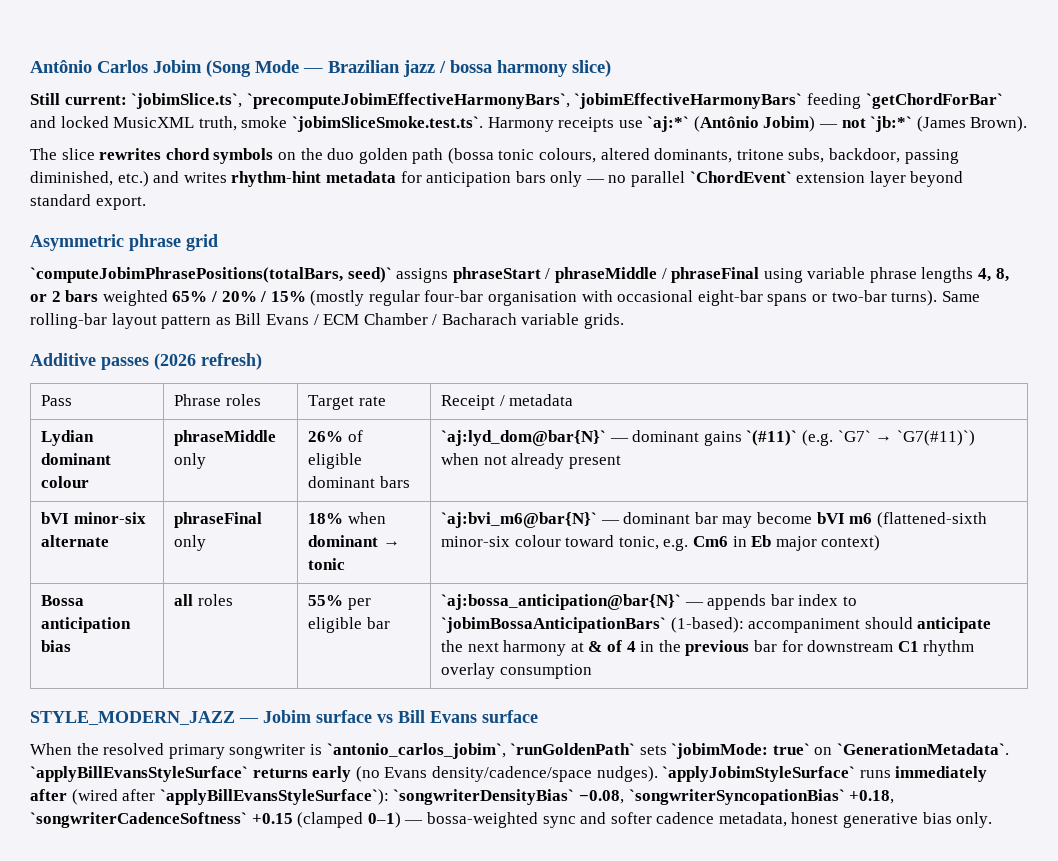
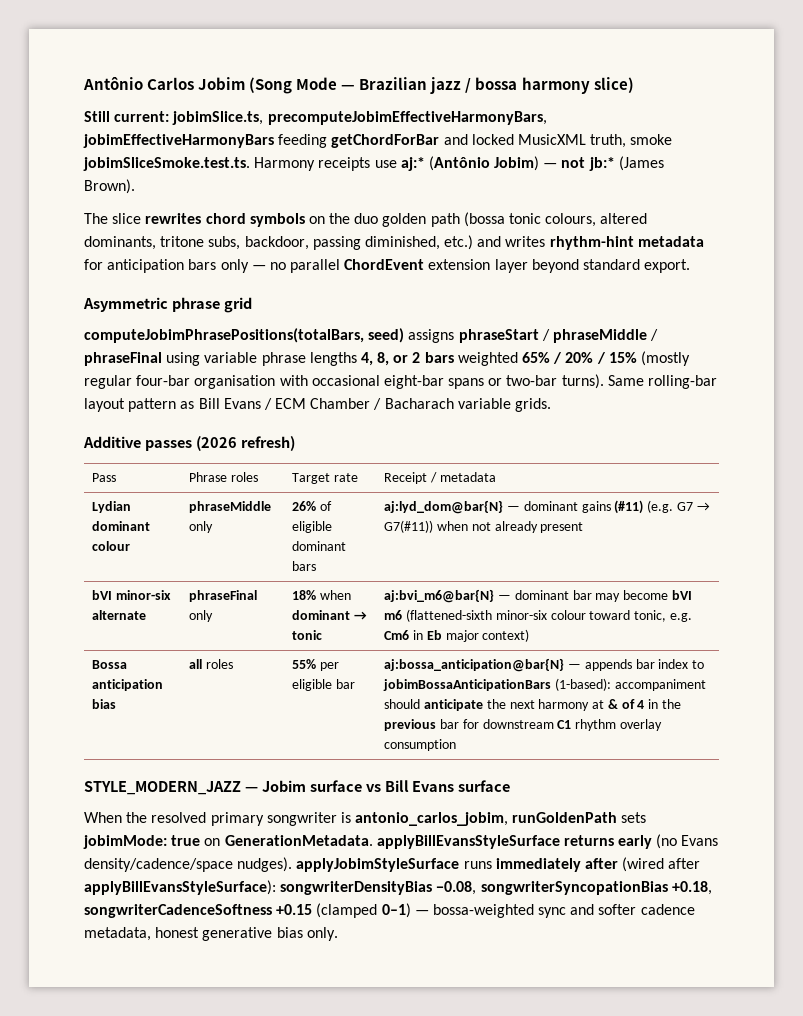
- Still current: `jobimSlice.ts`, `precomputeJobimEffectiveHarmonyBars`, `jobimEffectiveHarmonyBars` feeding `getChordForBar` and locked MusicXML truth, smoke `jobimSliceSmoke.test.ts`. Harmony receipts use `aj:*` (Antônio Jobim) — not `jb:*` (James Brown).
+ Still current: jobimSlice.ts, precomputeJobimEffectiveHarmonyBars, jobimEffectiveHarmonyBars feeding getChordForBar and locked MusicXML truth, smoke jobimSliceSmoke.test.ts. Harmony receipts use aj:* (Antônio Jobim) — not jb:* (James Brown).
- The slice rewrites chord symbols on the duo golden path (bossa tonic colours, altered dominants, tritone subs, backdoor, passing diminished, etc.) and writes rhythm-hint metadata for anticipation bars only — no parallel `ChordEvent` extension layer beyond standard export.
+ The slice rewrites chord symbols on the duo golden path (bossa tonic colours, altered dominants, tritone subs, backdoor, passing diminished, etc.) and writes rhythm-hint metadata for anticipation bars only — no parallel ChordEvent extension layer beyond standard export.
- `computeJobimPhrasePositions(totalBars, seed)` assigns phraseStart / phraseMiddle / phraseFinal using variable phrase lengths 4, 8, or 2 bars weighted 65% / 20% / 15% (mostly regular four-bar organisation with occasional eight-bar spans or two-bar turns).
+ computeJobimPhrasePositions(totalBars, seed) assigns phraseStart / phraseMiddle / phraseFinal using variable phrase lengths 4, 8, or 2 bars weighted 65% / 20% / 15% (mostly regular four-bar organisation with occasional eight-bar spans or two-bar turns).
- Lydian dominant colour | phraseMiddle only | 26% of eligible dominant bars | `aj:lyd_dom@bar{N}` — dominant gains `(#11)` (e.g. `G7` → `G7(#11)`) when not already present
+ Lydian dominant colour | phraseMiddle only | 26% of eligible dominant bars | aj:lyd_dom@bar{N} — dominant gains (#11) (e.g. G7 → G7(#11)) when not already present
- bVI minor-six alternate | phraseFinal only | 18% when dominant → tonic | `aj:bvi_m6@bar{N}` — dominant bar may become bVI m6 (flattened-sixth minor-six colour toward tonic, e.g. Cm6 in Eb major context)
+ bVI minor-six alternate | phraseFinal only | 18% when dominant → tonic | aj:bvi_m6@bar{N} — dominant bar may become bVI m6 (flattened-sixth minor-six colour toward tonic, e.g. Cm6 in Eb major context)
- Bossa anticipation bias | all roles | 55% per eligible bar | `aj:bossa_anticipation@bar{N}` — appends bar index to `jobimBossaAnticipationBars` (1-based): accompaniment should anticipate the next harmony at & of 4 in the previous bar for downstream C1 rhythm overlay consumption
+ Bossa anticipation bias | all roles | 55% per eligible bar | aj:bossa_anticipation@bar{N} — appends bar index to jobimBossaAnticipationBars (1-based): accompaniment should anticipate the next harmony at & of 4 in the previous bar for downstream C1 rhythm overlay consumption
- When the resolved primary songwriter is `antonio_carlos_jobim`, `runGoldenPath` sets `jobimMode: true` on `GenerationMetadata`. `applyBillEvansStyleSurface` returns early (no Evans density/cadence/space nudges). `applyJobimStyleSurface` runs immediately after (wired after `applyBillEvansStyleSurface`): `songwriterDensityBias` −0.08, `songwriterSyncopationBias` +0.18, `songwriterCadenceSoftness` +0.15 (clamped 0–1) — bossa-weighted sync and softer cadence metadata, honest generative bias only.
+ When the resolved primary songwriter is antonio_carlos_jobim, runGoldenPath sets jobimMode: true on GenerationMetadata. applyBillEvansStyleSurface returns early (no Evans density/cadence/space nudges). applyJobimStyleSurface runs immediately after (wired after applyBillEvansStyleSurface): songwriterDensityBias −0.08, songwriterSyncopationBias +0.18, songwriterCadenceSoftness +0.15 (clamped 0–1) — bossa-weighted sync and softer cadence metadata, honest generative bias only.

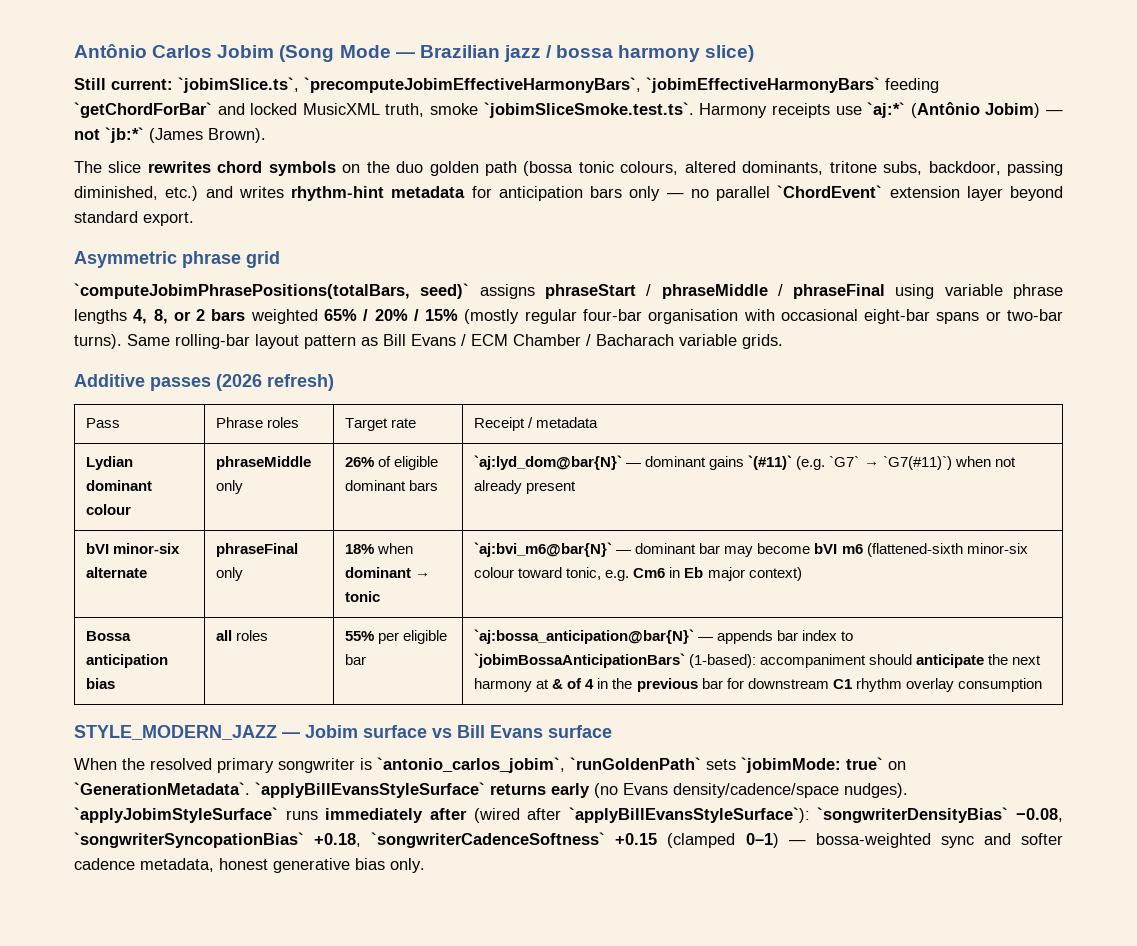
- Still current: jobimSlice.ts, precomputeJobimEffectiveHarmonyBars, jobimEffectiveHarmonyBars feeding getChordForBar and locked MusicXML truth, smoke jobimSliceSmoke.test.ts. Harmony receipts use aj:* (Antônio Jobim) — not jb:* (James Brown).
+ Still current: `jobimSlice.ts`, `precomputeJobimEffectiveHarmonyBars`, `jobimEffectiveHarmonyBars` feeding `getChordForBar` and locked MusicXML truth, smoke `jobimSliceSmoke.test.ts`. Harmony receipts use `aj:*` (Antônio Jobim) — not `jb:*` (James Brown).
- The slice rewrites chord symbols on the duo golden path (bossa tonic colours, altered dominants, tritone subs, backdoor, passing diminished, etc.) and writes rhythm-hint metadata for anticipation bars only — no parallel ChordEvent extension layer beyond standard export.
+ The slice rewrites chord symbols on the duo golden path (bossa tonic colours, altered dominants, tritone subs, backdoor, passing diminished, etc.) and writes rhythm-hint metadata for anticipation bars only — no parallel `ChordEvent` extension layer beyond standard export.
- computeJobimPhrasePositions(totalBars, seed) assigns phraseStart / phraseMiddle / phraseFinal using variable phrase lengths 4, 8, or 2 bars weighted 65% / 20% / 15% (mostly regular four-bar organisation with occasional eight-bar spans or two-bar turns).
+ `computeJobimPhrasePositions(totalBars, seed)` assigns phraseStart / phraseMiddle / phraseFinal using variable phrase lengths 4, 8, or 2 bars weighted 65% / 20% / 15% (mostly regular four-bar organisation with occasional eight-bar spans or two-bar turns).
- Lydian dominant colour | phraseMiddle only | 26% of eligible dominant bars | aj:lyd_dom@bar{N} — dominant gains (#11) (e.g. G7 → G7(#11)) when not already present
+ Lydian dominant colour | phraseMiddle only | 26% of eligible dominant bars | `aj:lyd_dom@bar{N}` — dominant gains `(#11)` (e.g. `G7` → `G7(#11)`) when not already present
- bVI minor-six alternate | phraseFinal only | 18% when dominant → tonic | aj:bvi_m6@bar{N} — dominant bar may become bVI m6 (flattened-sixth minor-six colour toward tonic, e.g. Cm6 in Eb major context)
+ bVI minor-six alternate | phraseFinal only | 18% when dominant → tonic | `aj:bvi_m6@bar{N}` — dominant bar may become bVI m6 (flattened-sixth minor-six colour toward tonic, e.g. Cm6 in Eb major context)
- Bossa anticipation bias | all roles | 55% per eligible bar | aj:bossa_anticipation@bar{N} — appends bar index to jobimBossaAnticipationBars (1-based): accompaniment should anticipate the next harmony at & of 4 in the previous bar for downstream C1 rhythm overlay consumption
+ Bossa anticipation bias | all roles | 55% per eligible bar | `aj:bossa_anticipation@bar{N}` — appends bar index to `jobimBossaAnticipationBars` (1-based): accompaniment should anticipate the next harmony at & of 4 in the previous bar for downstream C1 rhythm overlay consumption
- When the resolved primary songwriter is antonio_carlos_jobim, runGoldenPath sets jobimMode: true on GenerationMetadata. applyBillEvansStyleSurface returns early (no Evans density/cadence/space nudges). applyJobimStyleSurface runs immediately after (wired after applyBillEvansStyleSurface): songwriterDensityBias −0.08, songwriterSyncopationBias +0.18, songwriterCadenceSoftness +0.15 (clamped 0–1) — bossa-weighted sync and softer cadence metadata, honest generative bias only.
+ When the resolved primary songwriter is `antonio_carlos_jobim`, `runGoldenPath` sets `jobimMode: true` on `GenerationMetadata`. `applyBillEvansStyleSurface` returns early (no Evans density/cadence/space nudges). `applyJobimStyleSurface` runs immediately after (wired after `applyBillEvansStyleSurface`): `songwriterDensityBias` −0.08, `songwriterSyncopationBias` +0.18, `songwriterCadenceSoftness` +0.15 (clamped 0–1) — bossa-weighted sync and softer cadence metadata, honest generative bias only.

